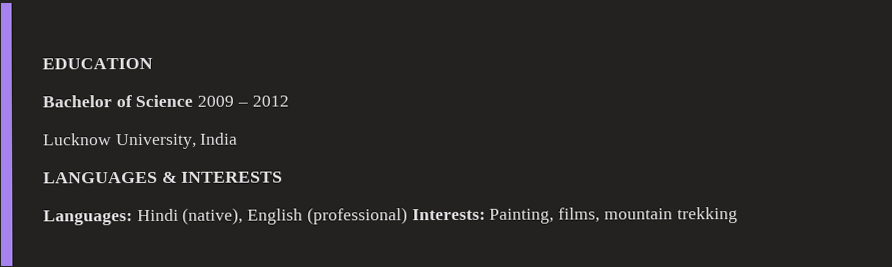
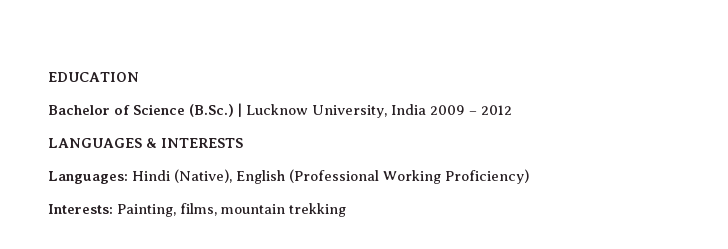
- Bachelor of Science 2009 – 2012
+ Bachelor of Science (B.Sc.) | Lucknow University, India 2009 – 2012
- Lucknow University, India
- Languages: Hindi (native), English (professional) Interests: Painting, films, mountain trekking
+ Languages: Hindi (Native), English (Professional Working Proficiency)
+ Interests: Painting, films, mountain trekking

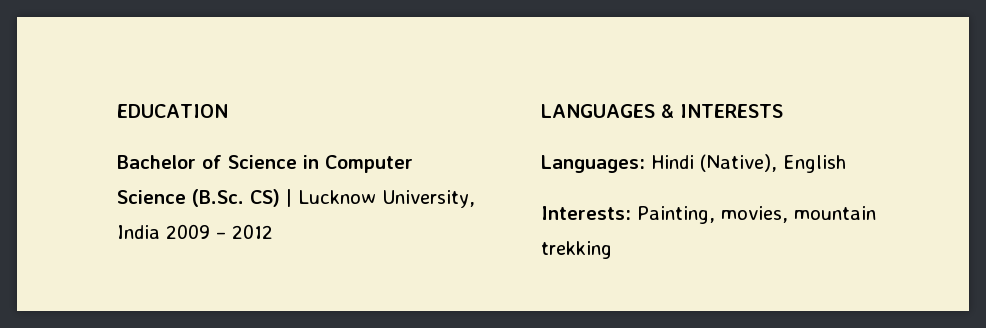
- Bachelor of Science (B.Sc.) | Lucknow University, India 2009 – 2012
+ Bachelor of Science in Computer Science (B.Sc. CS) | Lucknow University, India 2009 – 2012
- Languages: Hindi (Native), English (Professional Working Proficiency)
+ Languages: Hindi (Native), English
- Interests: Painting, films, mountain trekking
+ Interests: Painting, movies, mountain trekking

